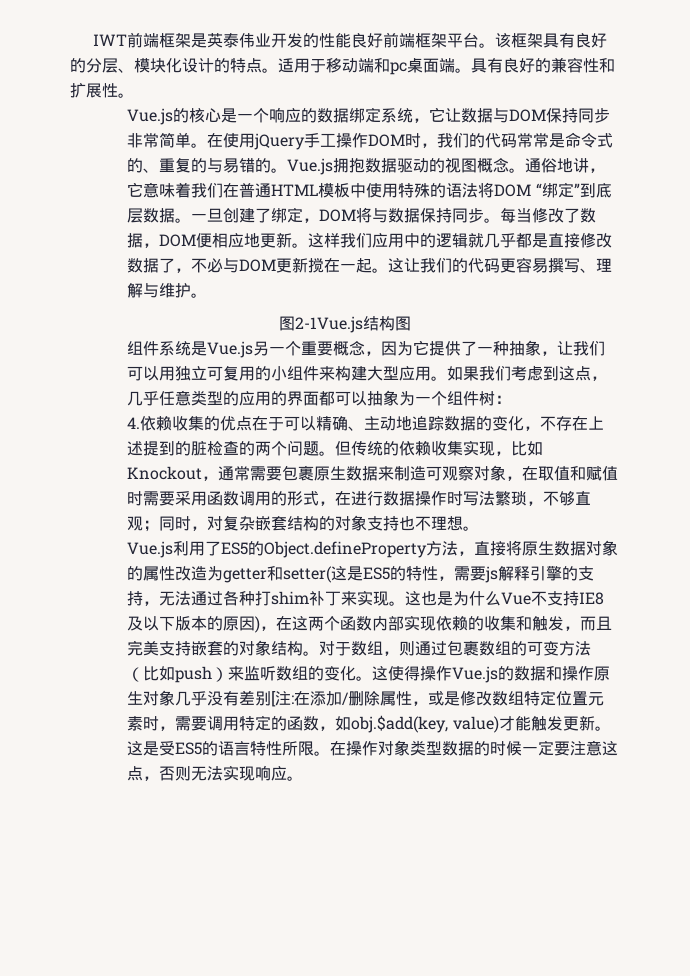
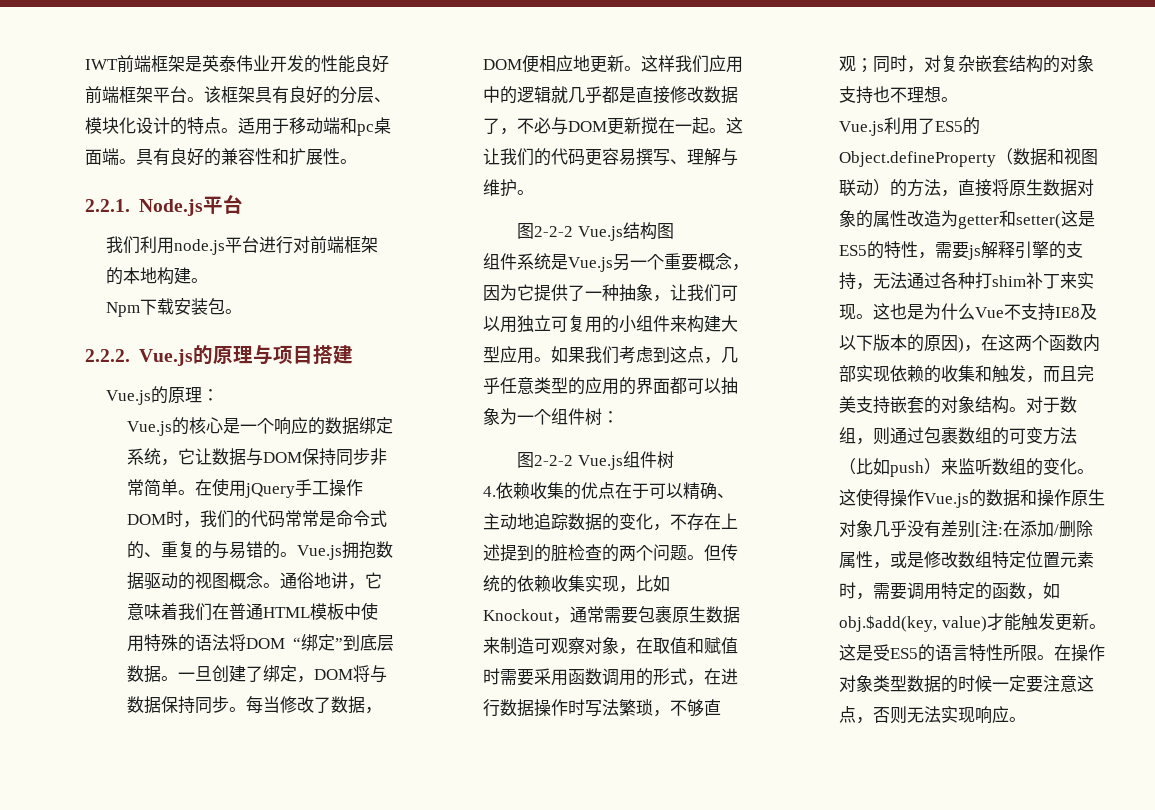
+ 2.2.1. Node.js平台
+ 我们利用node.js平台进行对前端框架的本地构建。
+ Npm下载安装包。
+ 2.2.2. Vue.js的原理与项目搭建
+ Vue.js的原理：
- 图2-1Vue.js结构图
+ 图2-2-2 Vue.js结构图
+ 图2-2-2 Vue.js组件树
- Vue.js利用了ES5的Object.defineProperty方法，直接将原生数据对象的属性改造为getter和setter(这是ES5的特性，需要js解释引擎的支持，无法通过各种打shim补丁来实现。
+ Vue.js利用了ES5的Object.defineProperty（数据和视图联动）的方法，直接将原生数据对象的属性改造为getter和setter(这是ES5的特性，需要js解释引擎的支持，无法通过各种打shim补丁来实现。

